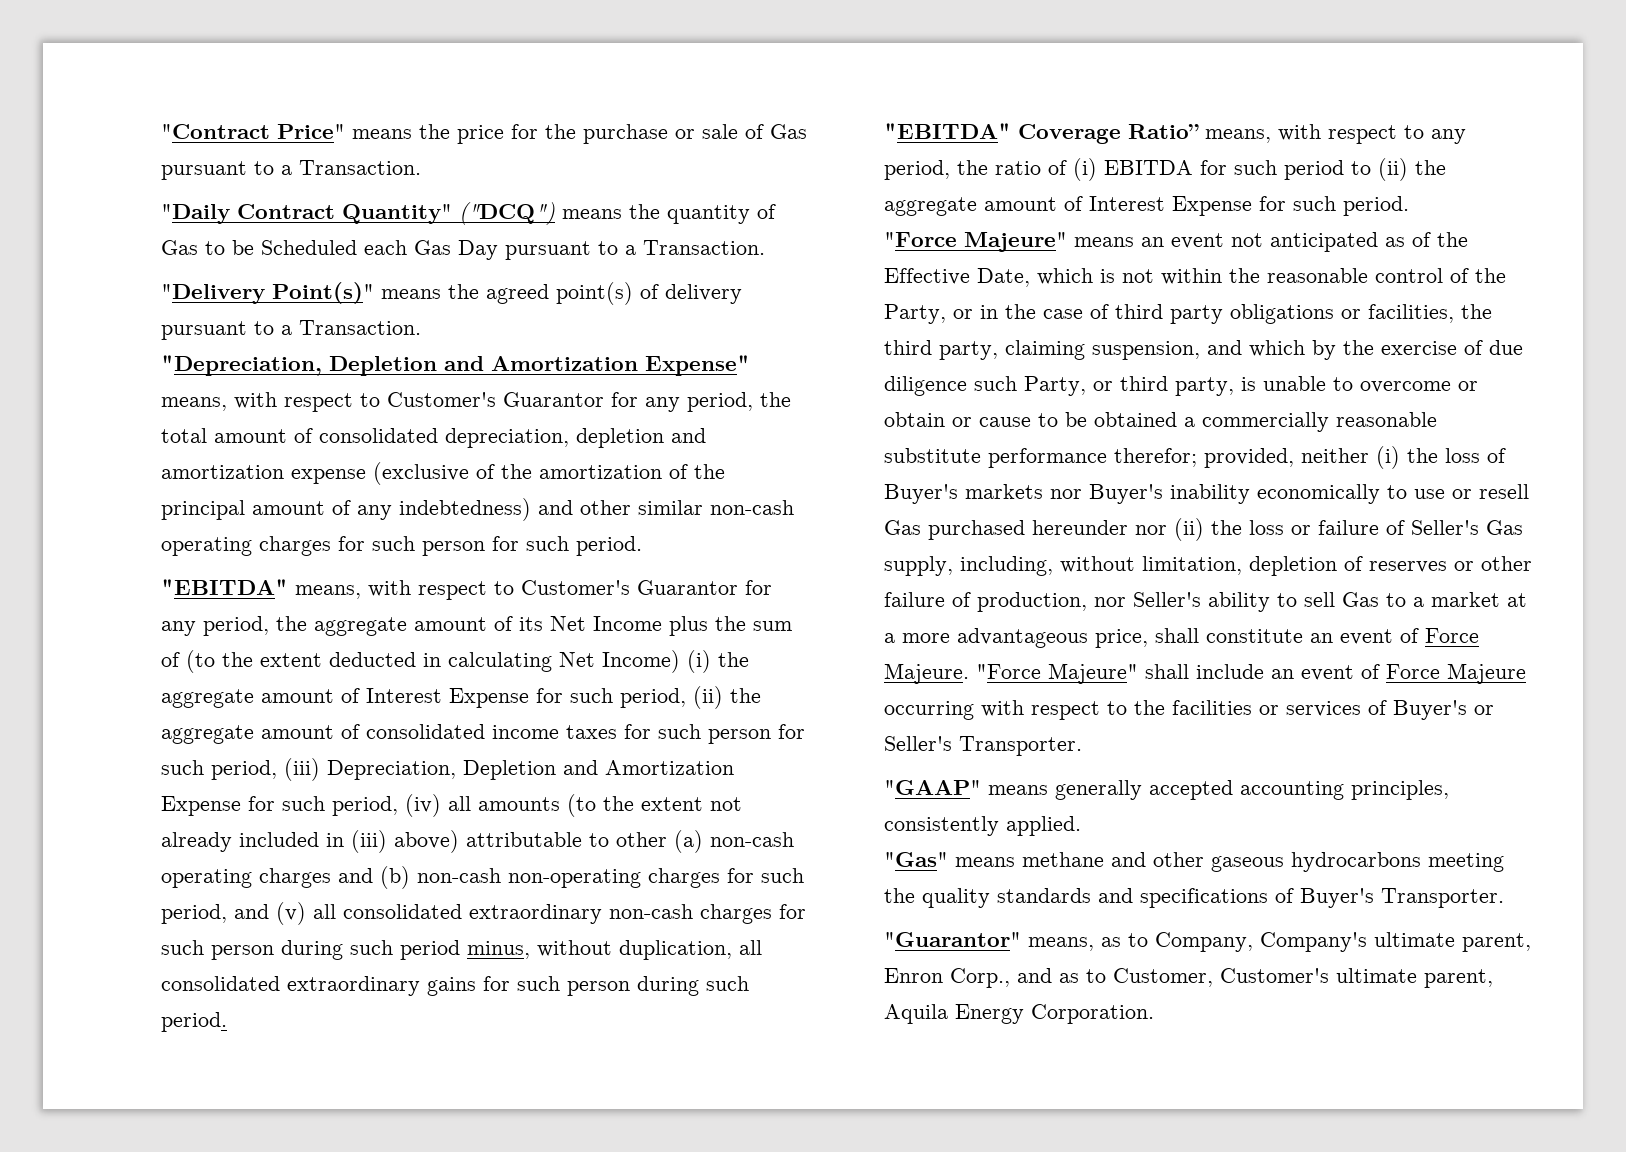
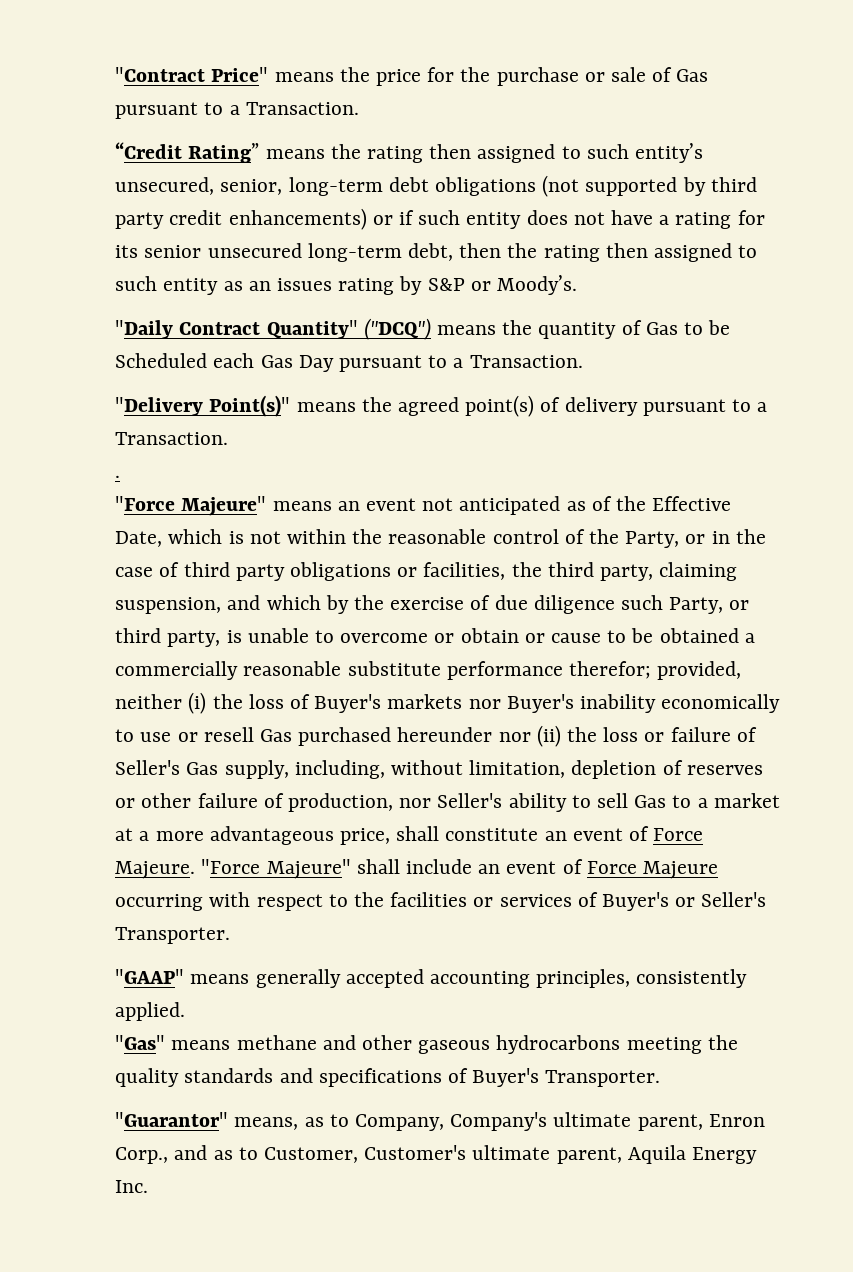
+ “Credit Rating” means the rating then assigned to such entity’s unsecured, senior, long-term debt obligations (not supported by third party credit enhancements) or if such entity does not have a rating for its senior unsecured long-term debt, then the rating then assigned to such entity as an issues rating by S&P or Moody’s.
- "Depreciation, Depletion and Amortization Expense" means, with respect to Customer's Guarantor for any period, the total amount of consolidated depreciation, depletion and amortization expense (exclusive of the amortization of the principal amount of any indebtedness) and other similar non-cash operating charges for such person for such period.
- "EBITDA" means, with respect to Customer's Guarantor for any period, the aggregate amount of its Net Income plus the sum of (to the extent deducted in calculating Net Income) (i) the aggregate amount of Interest Expense for such period, (ii) the aggregate amount of consolidated income taxes for such person for such period, (iii) Depreciation, Depletion and Amortization Expense for such period, (iv) all amounts (to the extent not already included in (iii) above) attributable to other (a) non-cash operating charges and (b) non-cash non-operating charges for such period, and (v) all consolidated extraordinary non-cash charges for such person during such period minus, without duplication, all consolidated extraordinary gains for such person during such period.
- "EBITDA" Coverage Ratio” means, with respect to any period, the ratio of (i) EBITDA for such period to (ii) the aggregate amount of Interest Expense for such period.
+ .
- "Guarantor" means, as to Company, Company's ultimate parent, Enron Corp., and as to Customer, Customer's ultimate parent, Aquila Energy Corporation.
+ "Guarantor" means, as to Company, Company's ultimate parent, Enron Corp., and as to Customer, Customer's ultimate parent, Aquila Energy Inc.

